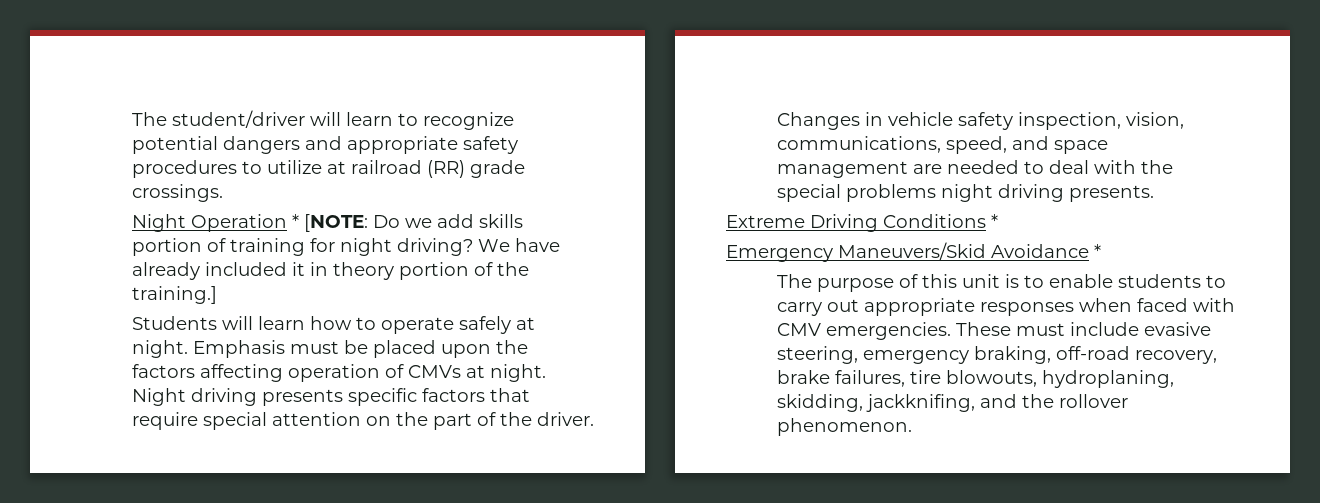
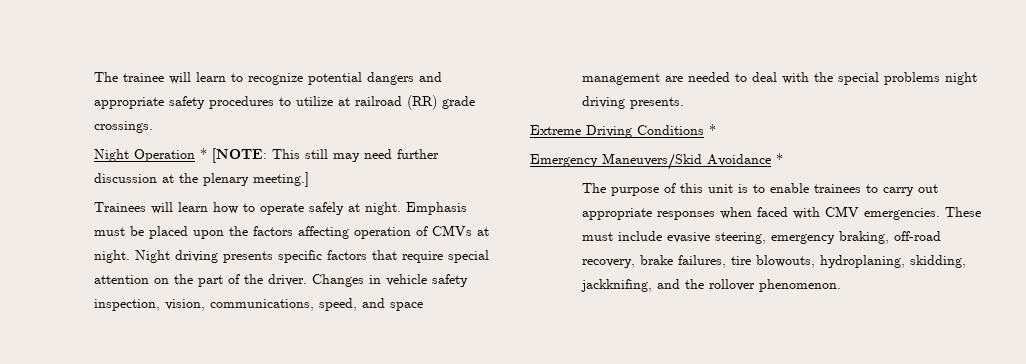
- The student/driver will learn to recognize potential dangers and appropriate safety procedures to utilize at railroad (RR) grade crossings.
+ The trainee will learn to recognize potential dangers and appropriate safety procedures to utilize at railroad (RR) grade crossings.
- Night Operation * [NOTE: Do we add skills portion of training for night driving? We have already included it in theory portion of the training.]
- Students will learn how to operate safely at night.
+ Night Operation * [NOTE: This still may need further discussion at the plenary meeting.]
+ Trainees will learn how to operate safely at night.
- The purpose of this unit is to enable students to carry out appropriate responses when faced with CMV emergencies.
+ The purpose of this unit is to enable trainees to carry out appropriate responses when faced with CMV emergencies.

